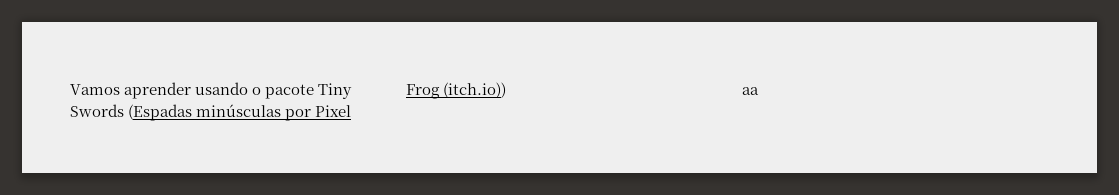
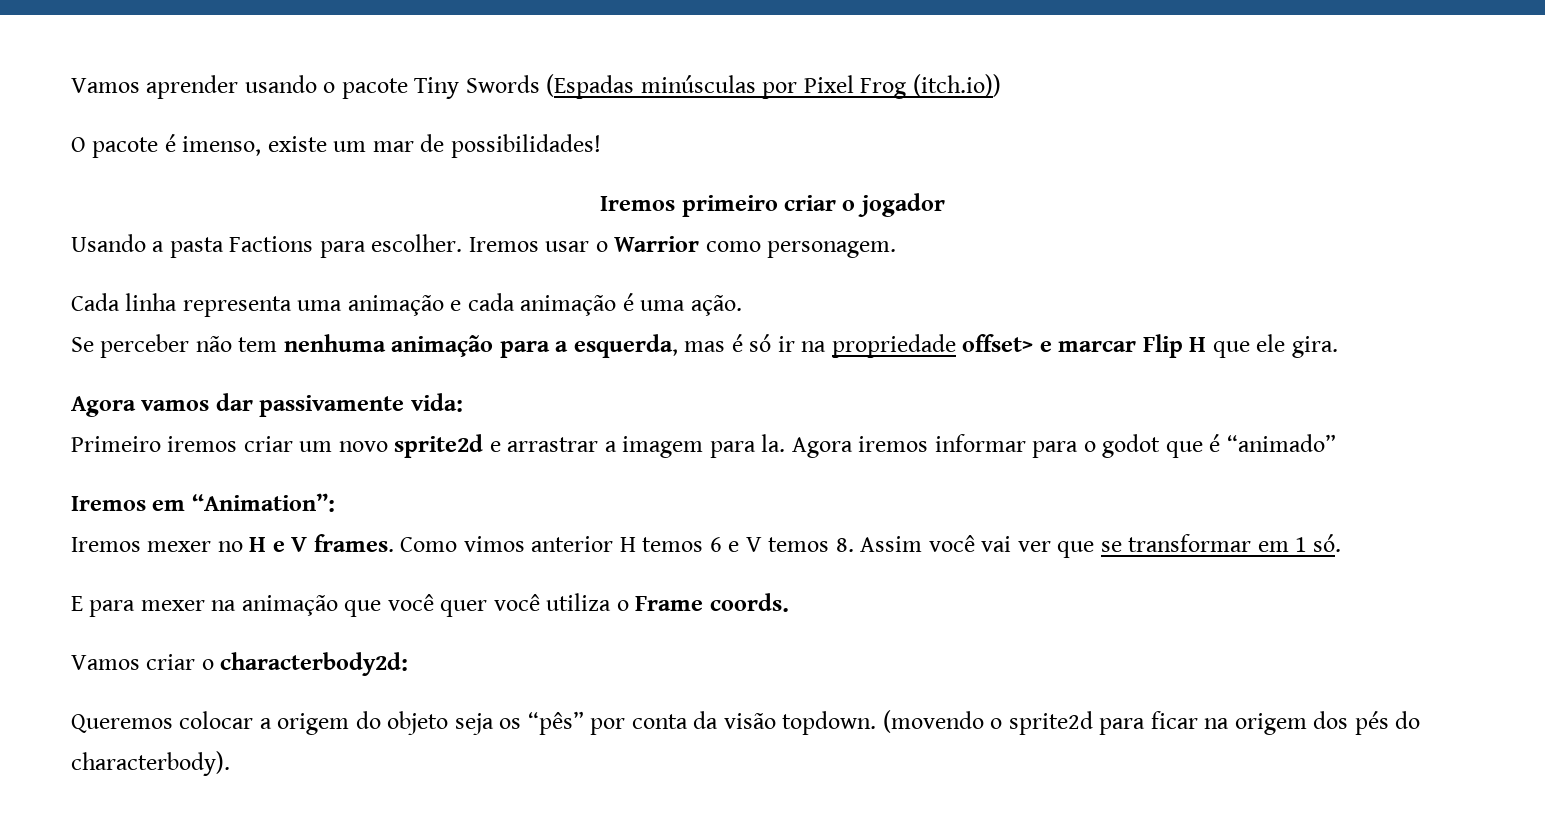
- aa
+ O pacote é imenso, existe um mar de possibilidades!
+ Iremos primeiro criar o jogador
+ Usando a pasta Factions para escolher. Iremos usar o Warrior como personagem.
+ Cada linha representa uma animação e cada animação é uma ação.
+ Se perceber não tem nenhuma animação para a esquerda, mas é só ir na propriedade offset> e marcar Flip H que ele gira.
+ Agora vamos dar passivamente vida:
+ Primeiro iremos criar um novo sprite2d e arrastrar a imagem para la. Agora iremos informar para o godot que é “animado”
+ Iremos em “Animation”:
+ Iremos mexer no H e V frames. Como vimos anterior H temos 6 e V temos 8. Assim você vai ver que se transformar em 1 só.
+ E para mexer na animação que você quer você utiliza o Frame coords.
+ Vamos criar o characterbody2d:
+ Queremos colocar a origem do objeto seja os “pês” por conta da visão topdown. (movendo o sprite2d para ficar na origem dos pés do characterbody).

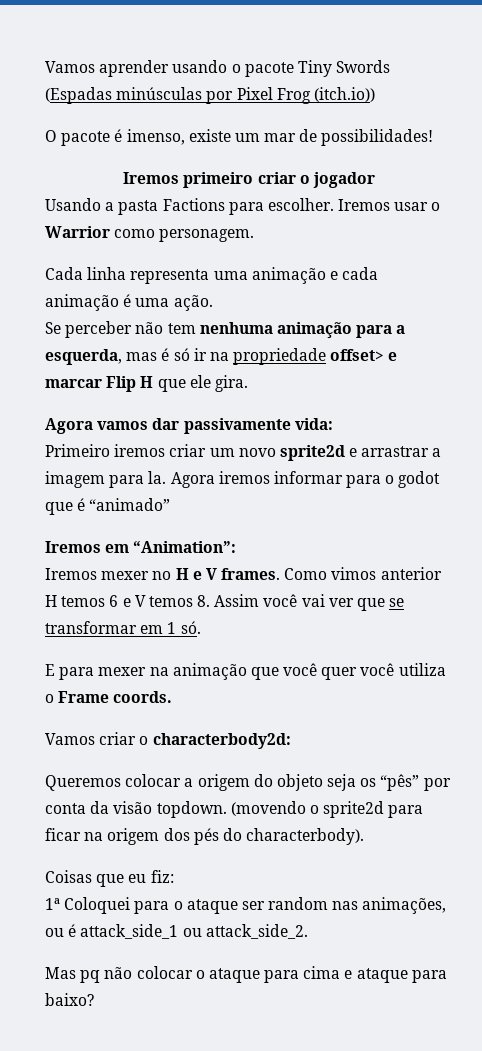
+ Coisas que eu fiz:
+ 1ª Coloquei para o ataque ser random nas animações, ou é attack_side_1 ou attack_side_2.
+ Mas pq não colocar o ataque para cima e ataque para baixo?

